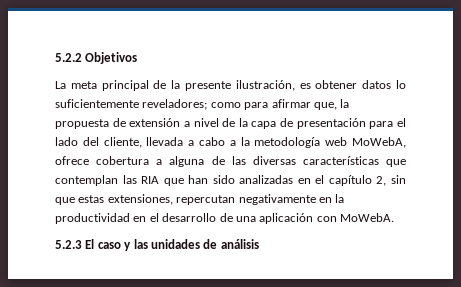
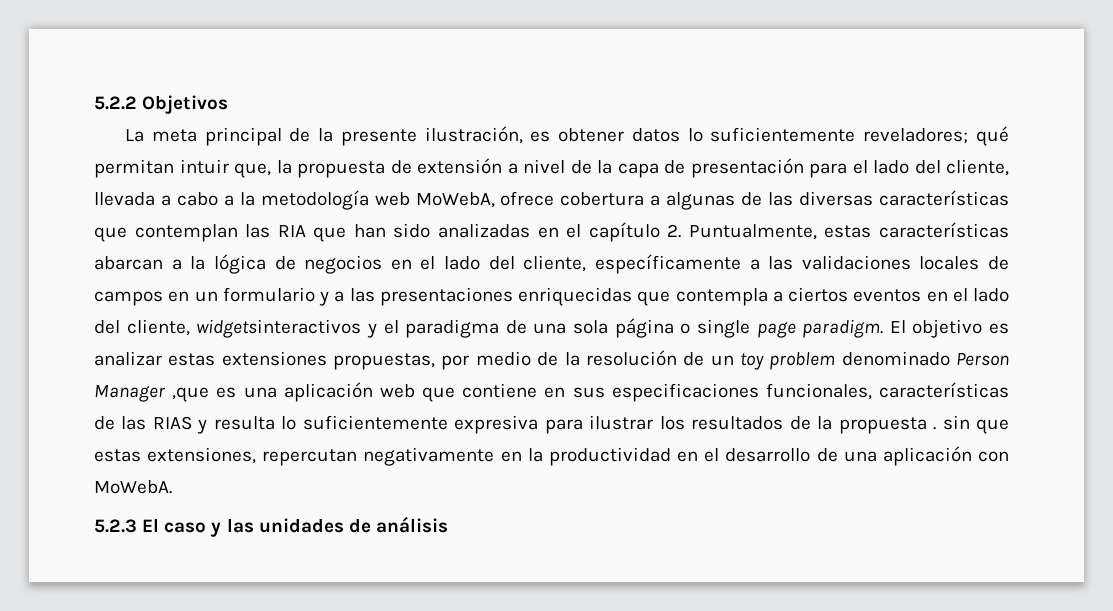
- como para afirmar que, la propuesta de extensión a nivel de la capa de presentación para el lado del cliente, llevada a cabo a la metodología web MoWebA, ofrece cobertura a alguna de las diversas características que contemplan las RIA que han sido analizadas en el capítulo 2, sin que estas extensiones, repercutan negativamente en la productividad en el desarrollo de una aplicación con MoWebA.
+ qué permitan intuir que, la propuesta de extensión a nivel de la capa de presentación para el lado del cliente, llevada a cabo a la metodología web MoWebA, ofrece cobertura a algunas de las diversas características que contemplan las RIA que han sido analizadas en el capítulo 2. Puntualmente, estas características abarcan a la lógica de negocios en el lado del cliente, específicamente a las validaciones locales de campos en un formulario y a las presentaciones enriquecidas que contempla a ciertos eventos en el lado del cliente, widgetsinteractivos y el paradigma de una sola página o single page paradigm. El objetivo es analizar estas extensiones propuestas, por medio de la resolución de un toy problem denominado Person Manager ,que es una aplicación web que contiene en sus especificaciones funcionales, características de las RIAS y resulta lo suficientemente expresiva para ilustrar los resultados de la propuesta . sin que estas extensiones, repercutan negativamente en la productividad en el desarrollo de una aplicación con MoWebA.

